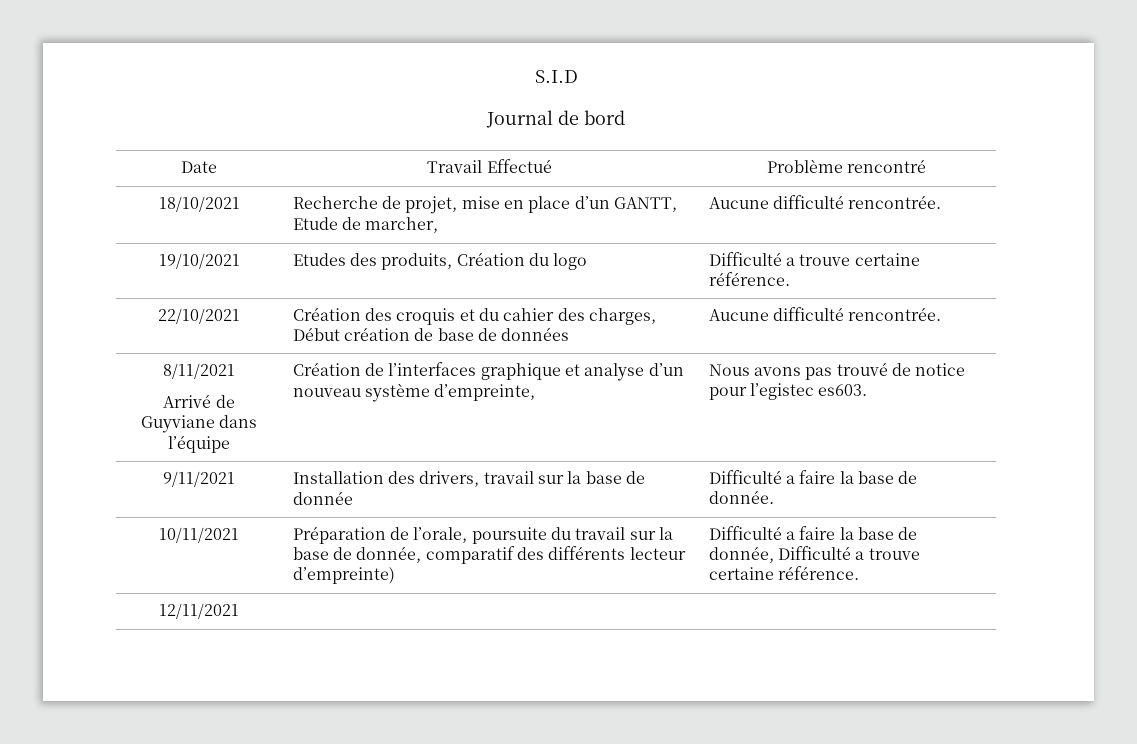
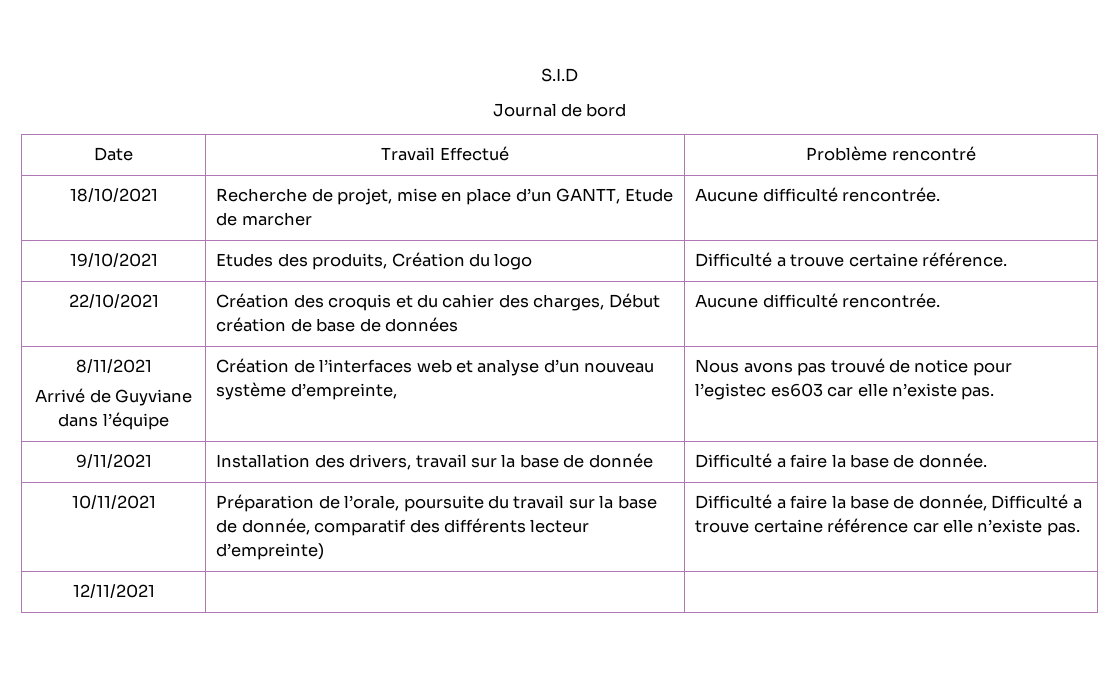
- 18/10/2021 | Recherche de projet, mise en place d’un GANTT, Etude de marcher, | Aucune difficulté rencontrée.
+ 18/10/2021 | Recherche de projet, mise en place d’un GANTT, Etude de marcher | Aucune difficulté rencontrée.
  8/11/2021
- Arrivé de Guyviane dans l’équipe | Création de l’interfaces graphique et analyse d’un nouveau système d’empreinte, | Nous avons pas trouvé de notice pour l’egistec es603.
+ Arrivé de Guyviane dans l’équipe | Création de l’interfaces web et analyse d’un nouveau système d’empreinte, | Nous avons pas trouvé de notice pour l’egistec es603 car elle n’existe pas.
- 10/11/2021 | Préparation de l’orale, poursuite du travail sur la base de donnée, comparatif des différents lecteur d’empreinte) | Difficulté a faire la base de donnée, Difficulté a trouve certaine référence.
+ 10/11/2021 | Préparation de l’orale, poursuite du travail sur la base de donnée, comparatif des différents lecteur d’empreinte) | Difficulté a faire la base de donnée, Difficulté a trouve certaine référence car elle n’existe pas.

